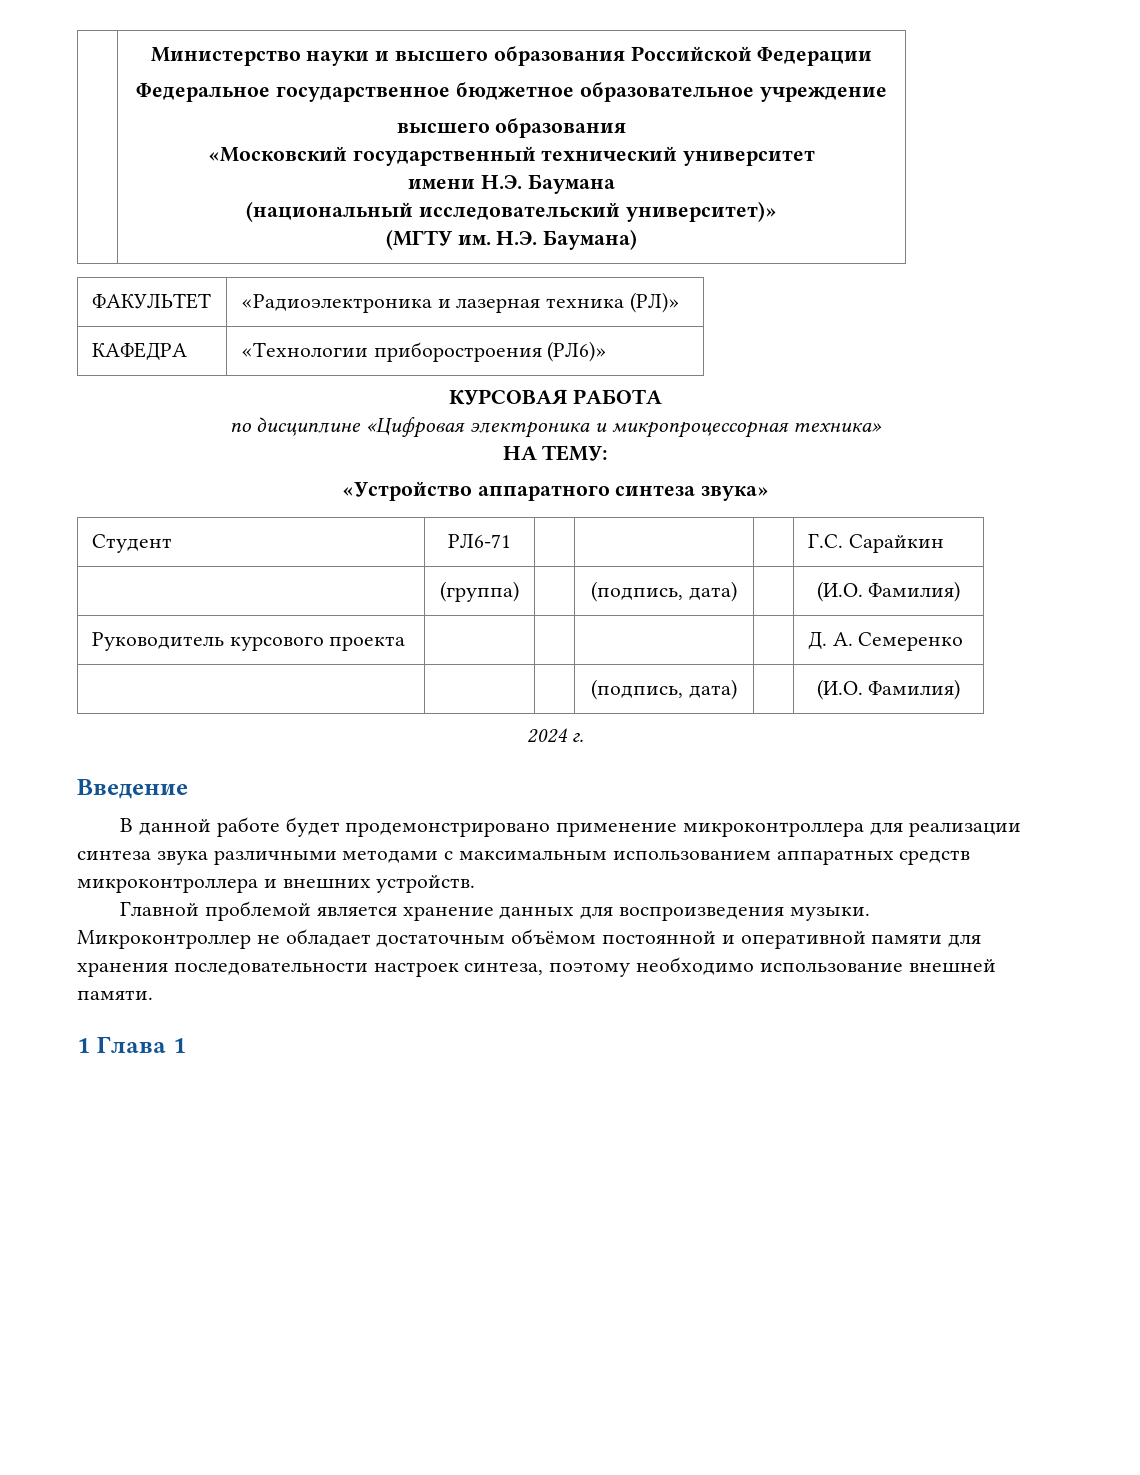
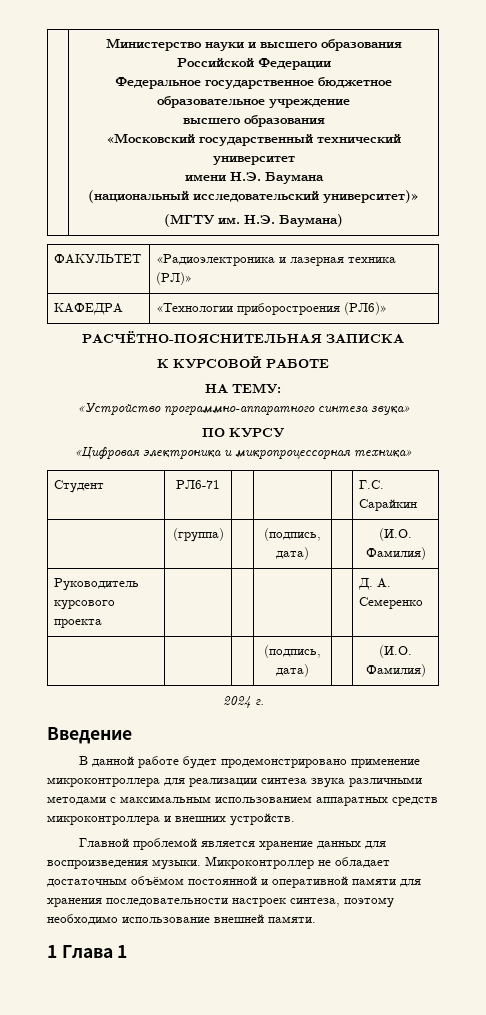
- КУРСОВАЯ РАБОТА
- по дисциплине «Цифровая электроника и микропроцессорная техника»
+ РАСЧЁТНО-ПОЯСНИТЕЛЬНАЯ ЗАПИСКА
+ К КУРСОВОЙ РАБОТЕ
+ НА ТЕМУ:
+ «Устройство программно-аппаратного синтеза звука»
+ ПО КУРСУ
+ «Цифровая электроника и микропроцессорная техника»
- НА ТЕМУ:
- «Устройство аппаратного синтеза звука»

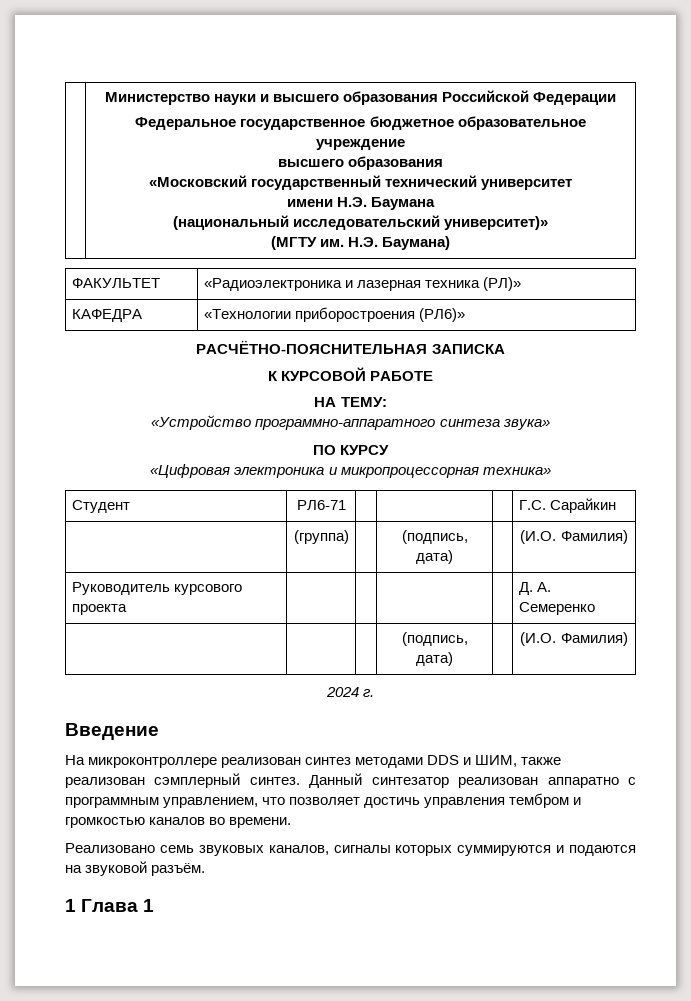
- В данной работе будет продемонстрировано применение микроконтроллера для реализации синтеза звука различными методами с максимальным использованием аппаратных средств микроконтроллера и внешних устройств.
- Главной проблемой является хранение данных для воспроизведения музыки. Микроконтроллер не обладает достаточным объёмом постоянной и оперативной памяти для хранения последовательности настроек синтеза, поэтому необходимо использование внешней памяти.
+ На микроконтроллере реализован синтез методами DDS и ШИМ, также реализован сэмплерный синтез. Данный синтезатор реализован аппаратно с программным управлением, что позволяет достичь управления тембром и громкостью каналов во времени.
+ Реализовано семь звуковых каналов, сигналы которых суммируются и подаются на звуковой разъём.

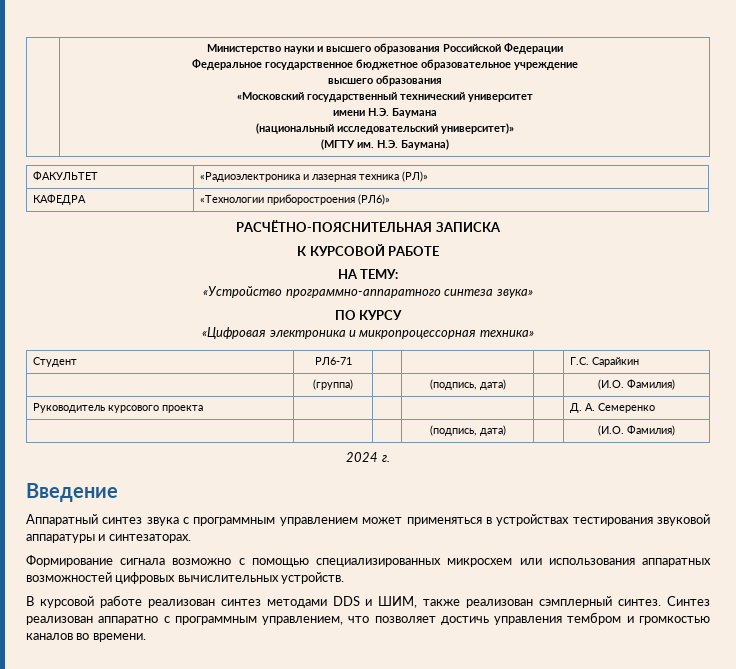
- На микроконтроллере реализован синтез методами DDS и ШИМ, также реализован сэмплерный синтез.
+ Аппаратный синтез звука с программным управлением может применяться в устройствах тестирования звуковой аппаратуры и синтезаторах.
+ Формирование сигнала возможно с помощью специализированных микросхем или использования аппаратных возможностей цифровых вычислительных устройств.
+ В курсовой работе реализован синтез методами DDS и ШИМ, также реализован сэмплерный синтез.
- Данный синтезатор реализован аппаратно с программным управлением, что позволяет достичь управления тембром и громкостью каналов во времени.
+ Синтез реализован аппаратно с программным управлением, что позволяет достичь управления тембром и громкостью каналов во времени.
- Реализовано семь звуковых каналов, сигналы которых суммируются и подаются на звуковой разъём.
- 1 Глава 1

